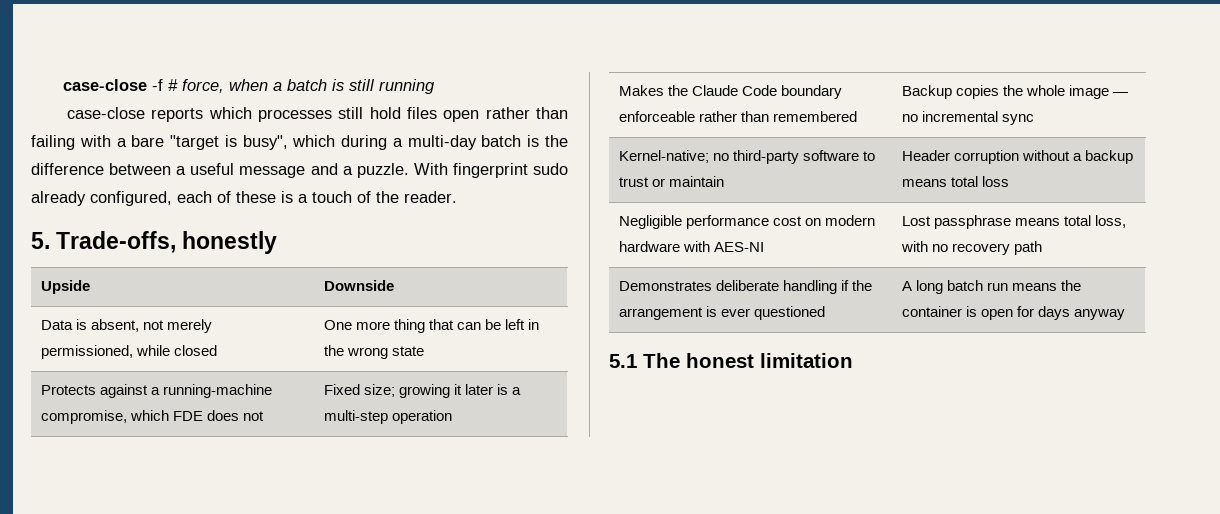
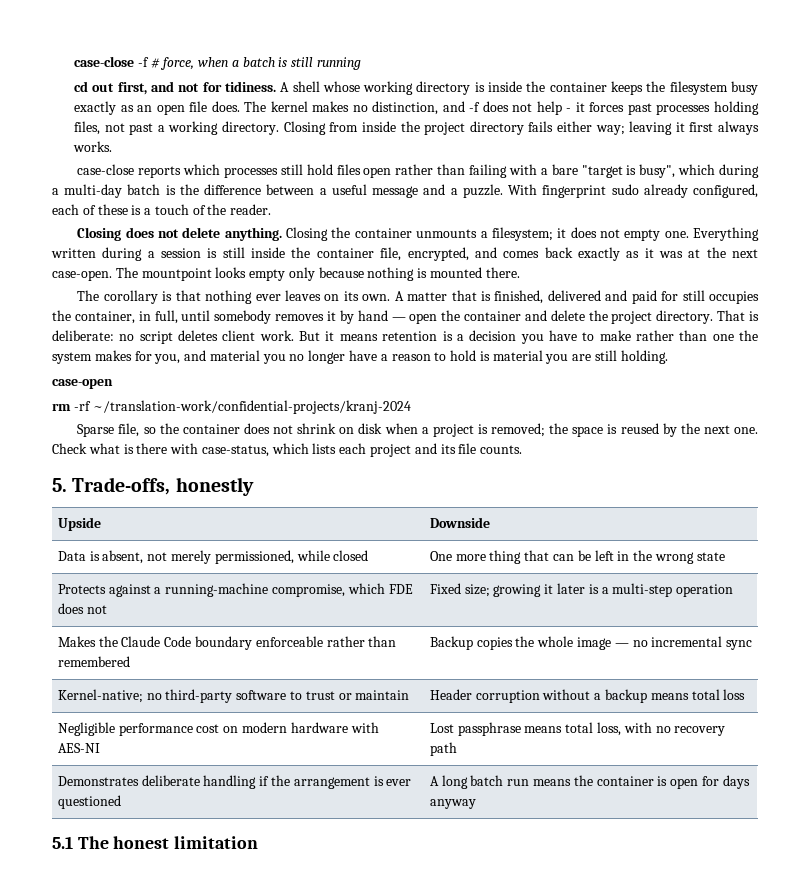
+ cd out first, and not for tidiness. A shell whose working directory is inside the container keeps the filesystem busy exactly as an open file does. The kernel makes no distinction, and -f does not help - it forces past processes holding files, not past a working directory. Closing from inside the project directory fails either way; leaving it first always works.
+ Closing does not delete anything. Closing the container unmounts a filesystem; it does not empty one. Everything written during a session is still inside the container file, encrypted, and comes back exactly as it was at the next case-open. The mountpoint looks empty only because nothing is mounted there.
+ The corollary is that nothing ever leaves on its own. A matter that is finished, delivered and paid for still occupies the container, in full, until somebody removes it by hand — open the container and delete the project directory. That is deliberate: no script deletes client work. But it means retention is a decision you have to make rather than one the system makes for you, and material you no longer have a reason to hold is material you are still holding.
+ case-open
+ rm -rf ~/translation-work/confidential-projects/kranj-2024
+ Sparse file, so the container does not shrink on disk when a project is removed; the space is reused by the next one. Check what is there with case-status, which lists each project and its file counts.

